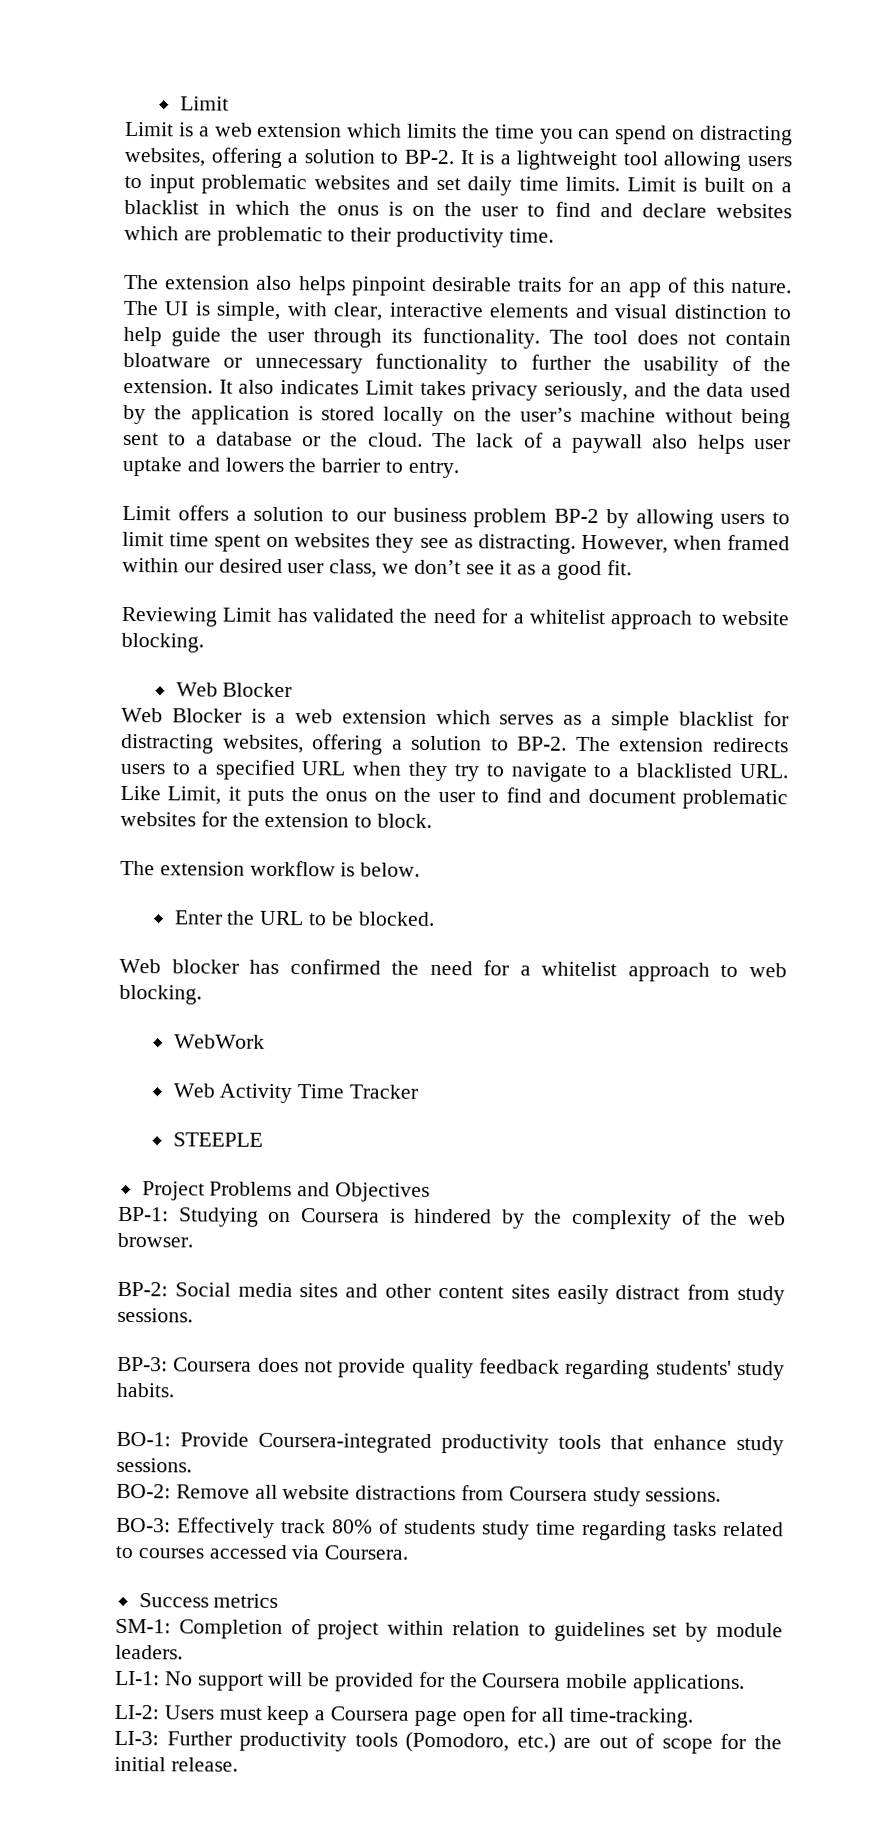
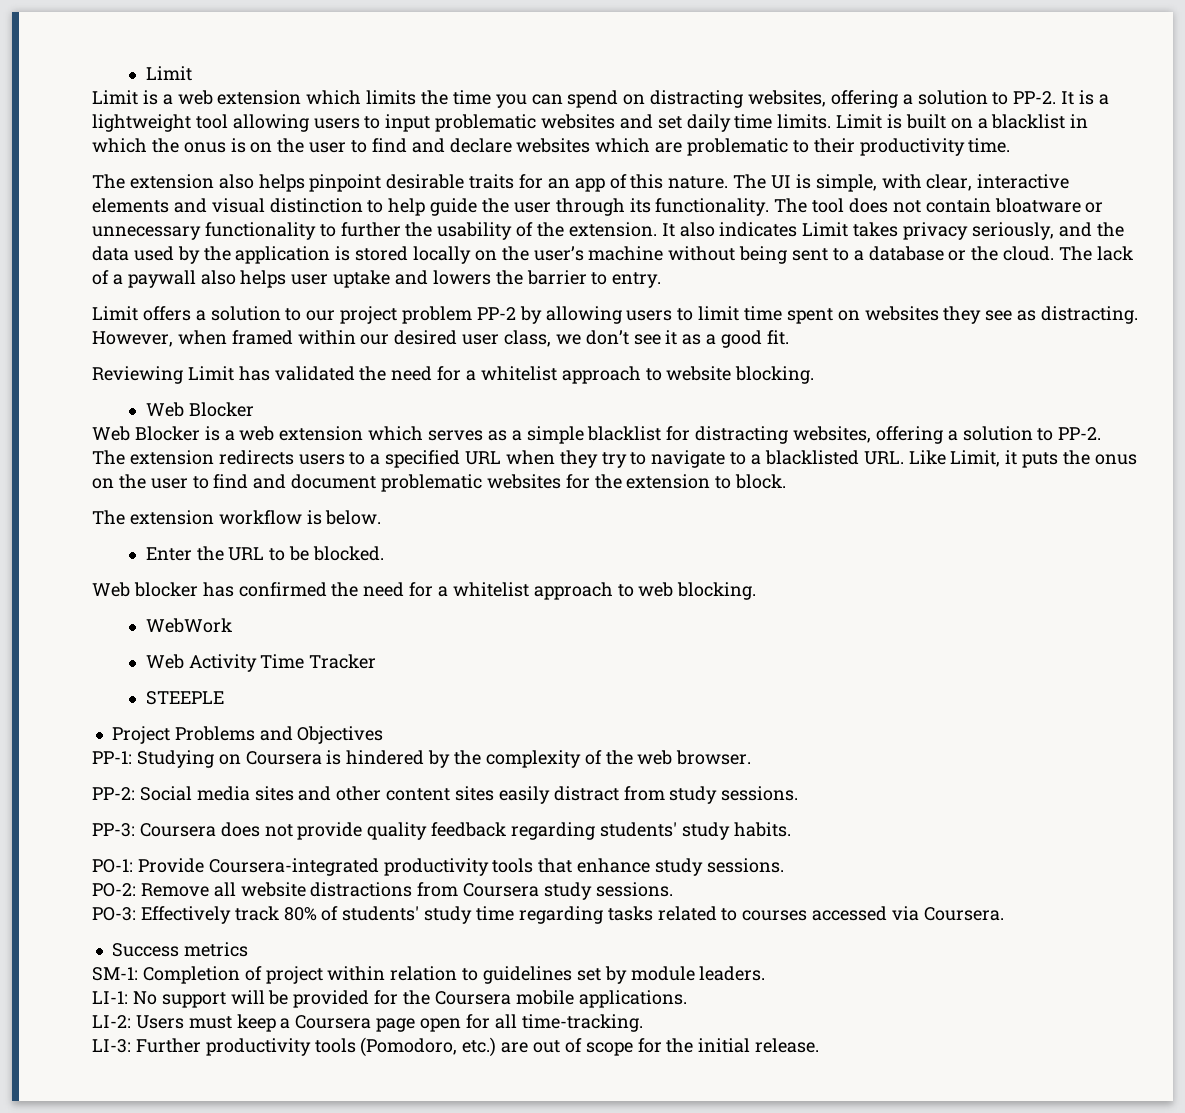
- Limit is a web extension which limits the time you can spend on distracting websites, offering a solution to BP-2.
+ Limit is a web extension which limits the time you can spend on distracting websites, offering a solution to PP-2.
- Limit offers a solution to our business problem BP-2 by allowing users to limit time spent on websites they see as distracting.
+ Limit offers a solution to our project problem PP-2 by allowing users to limit time spent on websites they see as distracting.
- Web Blocker is a web extension which serves as a simple blacklist for distracting websites, offering a solution to BP-2.
+ Web Blocker is a web extension which serves as a simple blacklist for distracting websites, offering a solution to PP-2.
- BP-1: Studying on Coursera is hindered by the complexity of the web browser.
+ PP-1: Studying on Coursera is hindered by the complexity of the web browser.
- BP-2: Social media sites and other content sites easily distract from study sessions.
+ PP-2: Social media sites and other content sites easily distract from study sessions.
- BP-3: Coursera does not provide quality feedback regarding students' study habits.
+ PP-3: Coursera does not provide quality feedback regarding students' study habits.
- BO-1: Provide Coursera-integrated productivity tools that enhance study sessions.
+ PO-1: Provide Coursera-integrated productivity tools that enhance study sessions.
- BO-2: Remove all website distractions from Coursera study sessions.
+ PO-2: Remove all website distractions from Coursera study sessions.
- BO-3: Effectively track 80% of students study time regarding tasks related to courses accessed via Coursera.
+ PO-3: Effectively track 80% of students' study time regarding tasks related to courses accessed via Coursera.

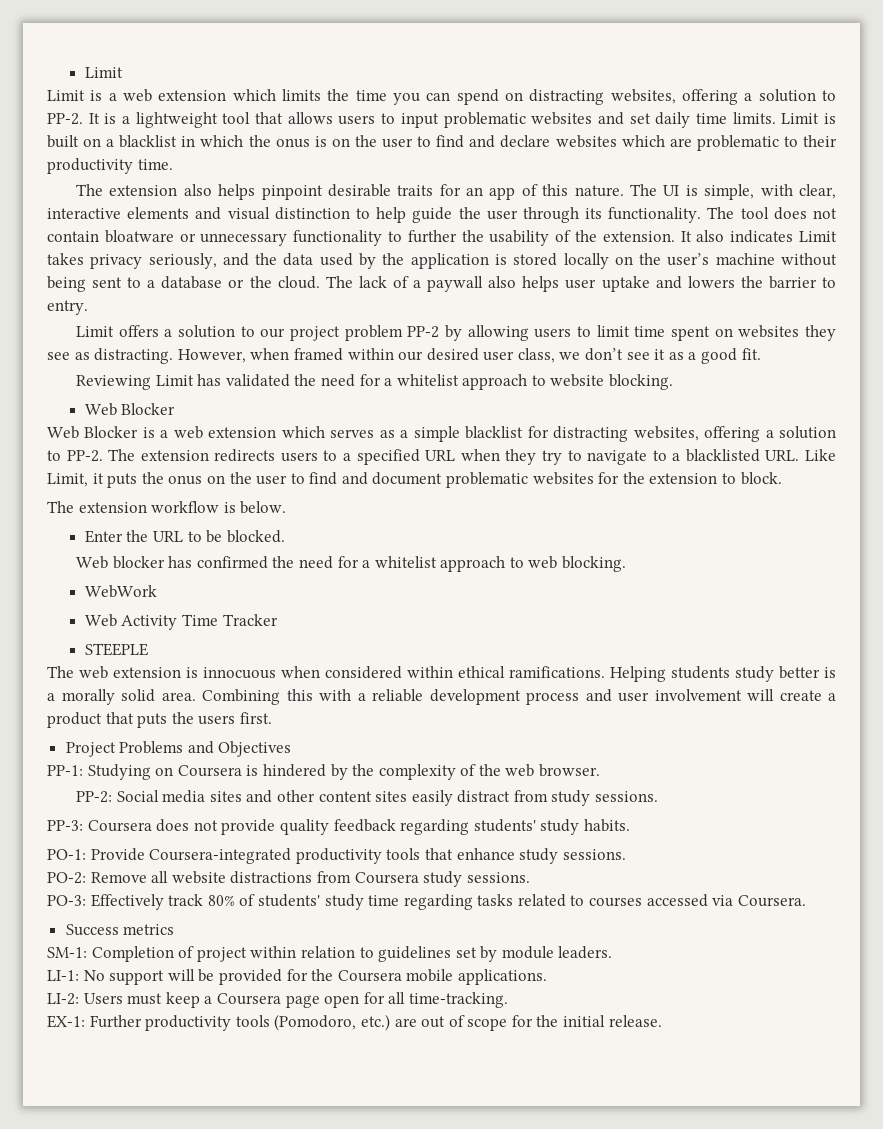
- It is a lightweight tool allowing users to input problematic websites and set daily time limits.
+ It is a lightweight tool that allows users to input problematic websites and set daily time limits.
+ The web extension is innocuous when considered within ethical ramifications. Helping students study better is a morally solid area. Combining this with a reliable development process and user involvement will create a product that puts the users first.
- LI-3: Further productivity tools (Pomodoro, etc.) are out of scope for the initial release.
+ EX-1: Further productivity tools (Pomodoro, etc.) are out of scope for the initial release.

